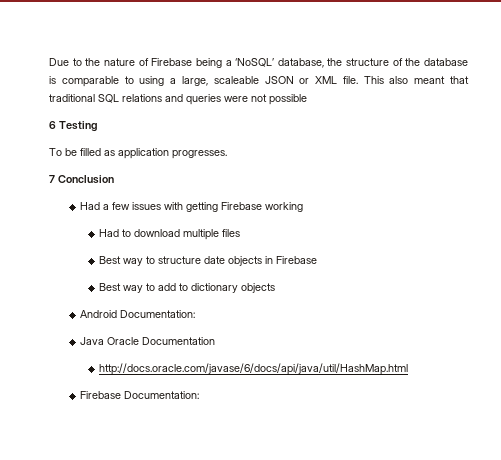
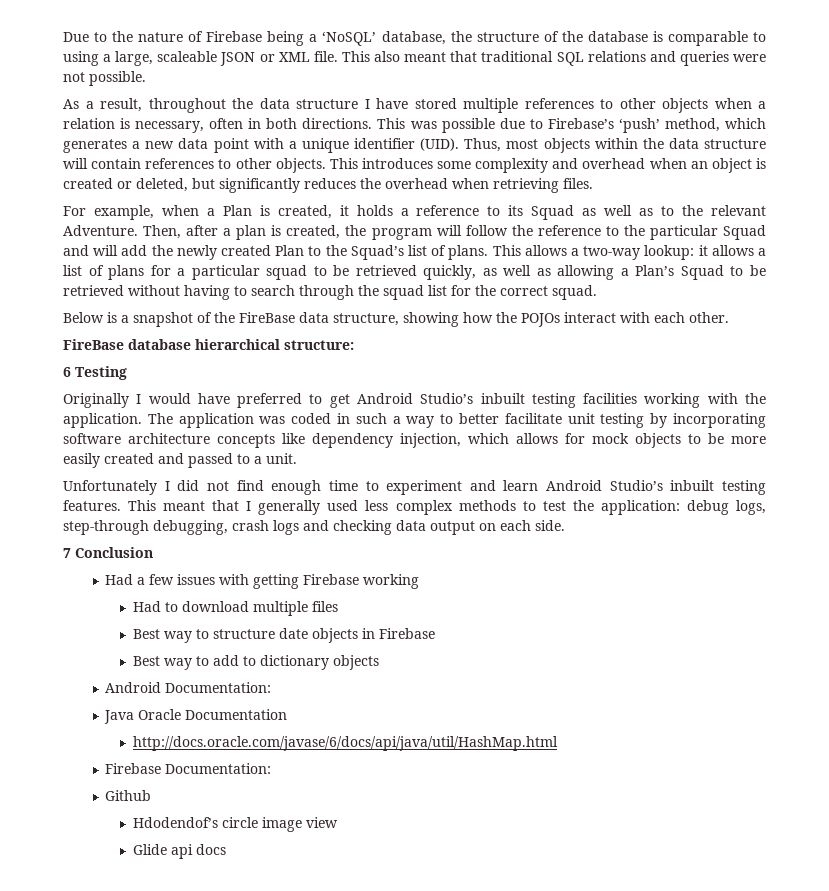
- This also meant that traditional SQL relations and queries were not possible
+ This also meant that traditional SQL relations and queries were not possible.
+ As a result, throughout the data structure I have stored multiple references to other objects when a relation is necessary, often in both directions. This was possible due to Firebase’s ‘push’ method, which generates a new data point with a unique identifier (UID). Thus, most objects within the data structure will contain references to other objects. This introduces some complexity and overhead when an object is created or deleted, but significantly reduces the overhead when retrieving files.
+ For example, when a Plan is created, it holds a reference to its Squad as well as to the relevant Adventure. Then, after a plan is created, the program will follow the reference to the particular Squad and will add the newly created Plan to the Squad’s list of plans. This allows a two-way lookup: it allows a list of plans for a particular squad to be retrieved quickly, as well as allowing a Plan’s Squad to be retrieved without having to search through the squad list for the correct squad.
+ Below is a snapshot of the FireBase data structure, showing how the POJOs interact with each other.
+ FireBase database hierarchical structure:
  6 Testing
- To be filled as application progresses.
+ Originally I would have preferred to get Android Studio’s inbuilt testing facilities working with the application. The application was coded in such a way to better facilitate unit testing by incorporating software architecture concepts like dependency injection, which allows for mock objects to be more easily created and passed to a unit.
+ Unfortunately I did not find enough time to experiment and learn Android Studio’s inbuilt testing features. This meant that I generally used less complex methods to test the application: debug logs, step-through debugging, crash logs and checking data output on each side.
+ Github
+ Hdodendof’s circle image view
+ Glide api docs

